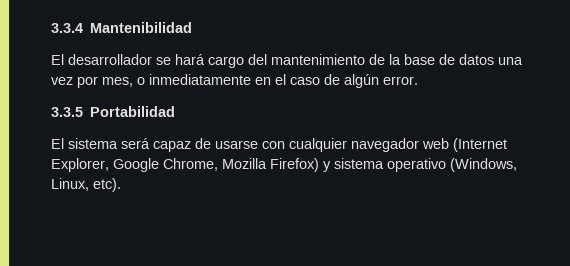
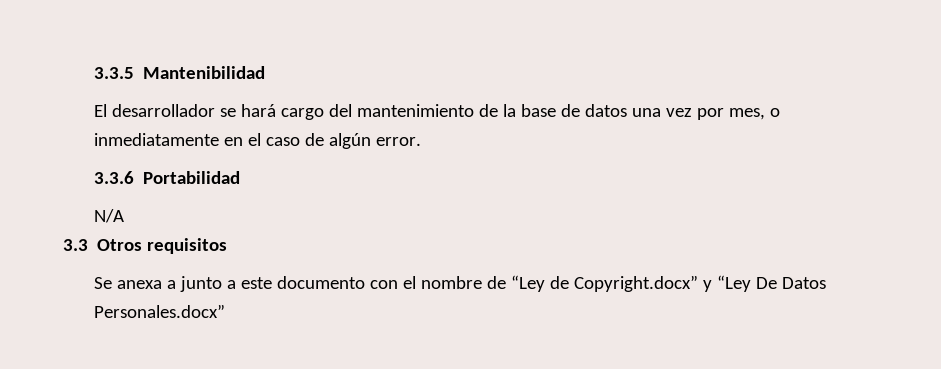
- 3.3.4 Mantenibilidad
+ 3.3.5 Mantenibilidad
- 3.3.5 Portabilidad
+ 3.3.6 Portabilidad
- El sistema será capaz de usarse con cualquier navegador web (Internet Explorer, Google Chrome, Mozilla Firefox) y sistema operativo (Windows, Linux, etc).
+ N/A
+ 3.3 Otros requisitos
+ Se anexa a junto a este documento con el nombre de “Ley de Copyright.docx” y “Ley De Datos Personales.docx”

